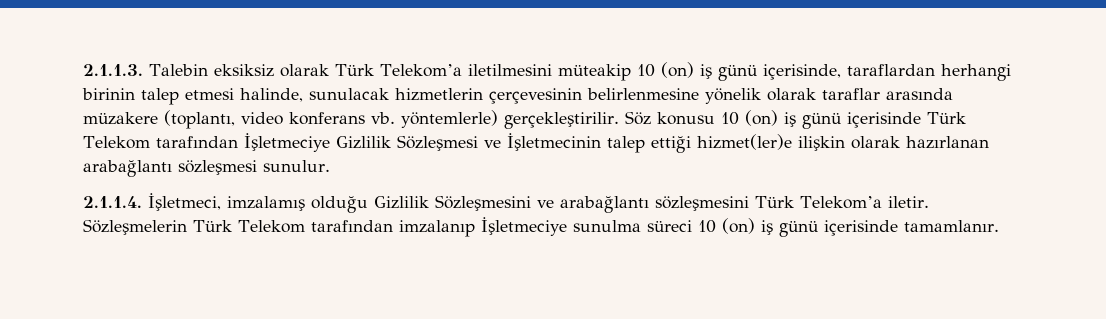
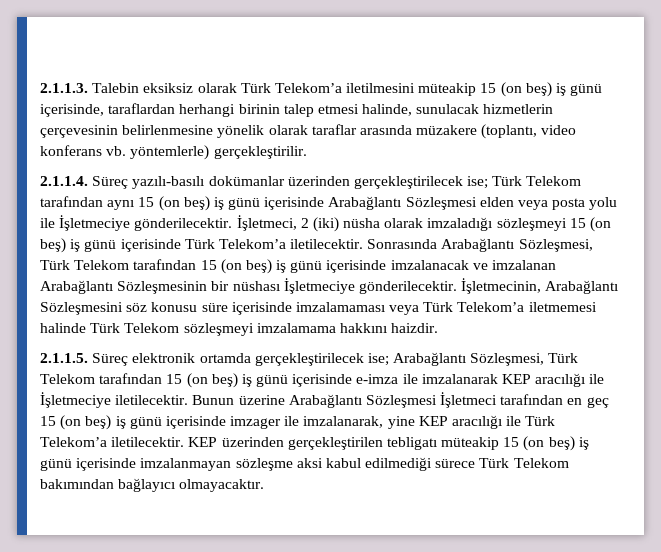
- 2.1.1.3. Talebin eksiksiz olarak Türk Telekom’a iletilmesini müteakip 10 (on) iş günü içerisinde, taraflardan herhangi birinin talep etmesi halinde, sunulacak hizmetlerin çerçevesinin belirlenmesine yönelik olarak taraflar arasında müzakere (toplantı, video konferans vb. yöntemlerle) gerçekleştirilir. Söz konusu 10 (on) iş günü içerisinde Türk Telekom tarafından İşletmeciye Gizlilik Sözleşmesi ve İşletmecinin talep ettiği hizmet(ler)e ilişkin olarak hazırlanan arabağlantı sözleşmesi sunulur.
- 2.1.1.4. İşletmeci, imzalamış olduğu Gizlilik Sözleşmesini ve arabağlantı sözleşmesini Türk Telekom’a iletir. Sözleşmelerin Türk Telekom tarafından imzalanıp İşletmeciye sunulma süreci 10 (on) iş günü içerisinde tamamlanır.
+ 2.1.1.3. Talebin eksiksiz olarak Türk Telekom’a iletilmesini müteakip 15 (on beş) iş günü içerisinde, taraflardan herhangi birinin talep etmesi halinde, sunulacak hizmetlerin çerçevesinin belirlenmesine yönelik olarak taraflar arasında müzakere (toplantı, video konferans vb. yöntemlerle) gerçekleştirilir.
+ 2.1.1.4. Süreç yazılı-basılı dokümanlar üzerinden gerçekleştirilecek ise; Türk Telekom tarafından aynı 15 (on beş) iş günü içerisinde Arabağlantı Sözleşmesi elden veya posta yolu ile İşletmeciye gönderilecektir. İşletmeci, 2 (iki) nüsha olarak imzaladığı sözleşmeyi 15 (on beş) iş günü içerisinde Türk Telekom’a iletilecektir. Sonrasında Arabağlantı Sözleşmesi, Türk Telekom tarafından 15 (on beş) iş günü içerisinde imzalanacak ve imzalanan Arabağlantı Sözleşmesinin bir nüshası İşletmeciye gönderilecektir. İşletmecinin, Arabağlantı Sözleşmesini söz konusu süre içerisinde imzalamaması veya Türk Telekom’a iletmemesi halinde Türk Telekom sözleşmeyi imzalamama hakkını haizdir.
+ 2.1.1.5. Süreç elektronik ortamda gerçekleştirilecek ise; Arabağlantı Sözleşmesi, Türk Telekom tarafından 15 (on beş) iş günü içerisinde e-imza ile imzalanarak KEP aracılığı ile İşletmeciye iletilecektir. Bunun üzerine Arabağlantı Sözleşmesi İşletmeci tarafından en geç 15 (on beş) iş günü içerisinde imzager ile imzalanarak, yine KEP aracılığı ile Türk Telekom’a iletilecektir. KEP üzerinden gerçekleştirilen tebligatı müteakip 15 (on beş) iş günü içerisinde imzalanmayan sözleşme aksi kabul edilmediği sürece Türk Telekom bakımından bağlayıcı olmayacaktır.

